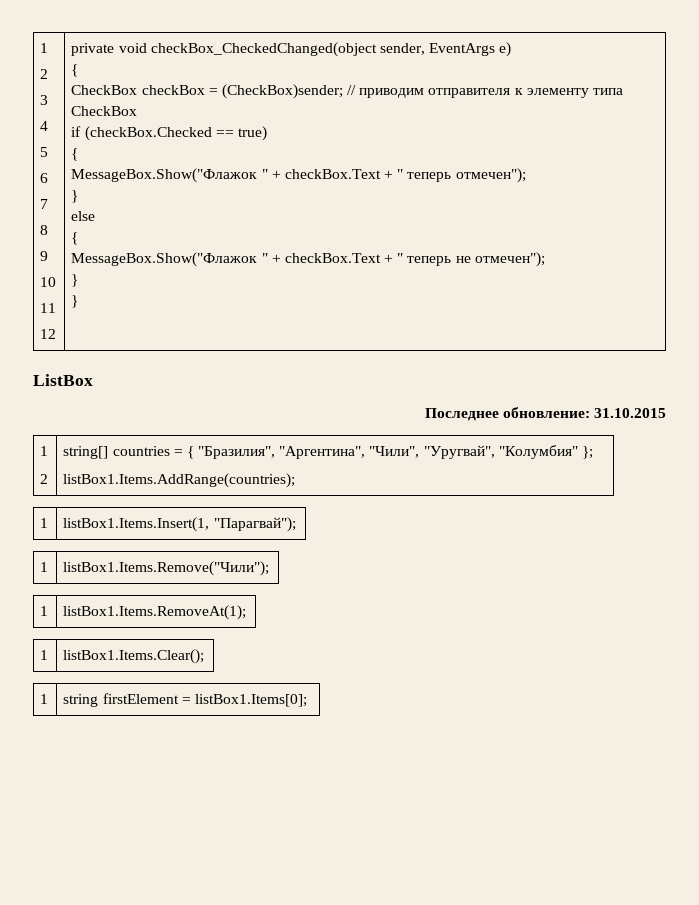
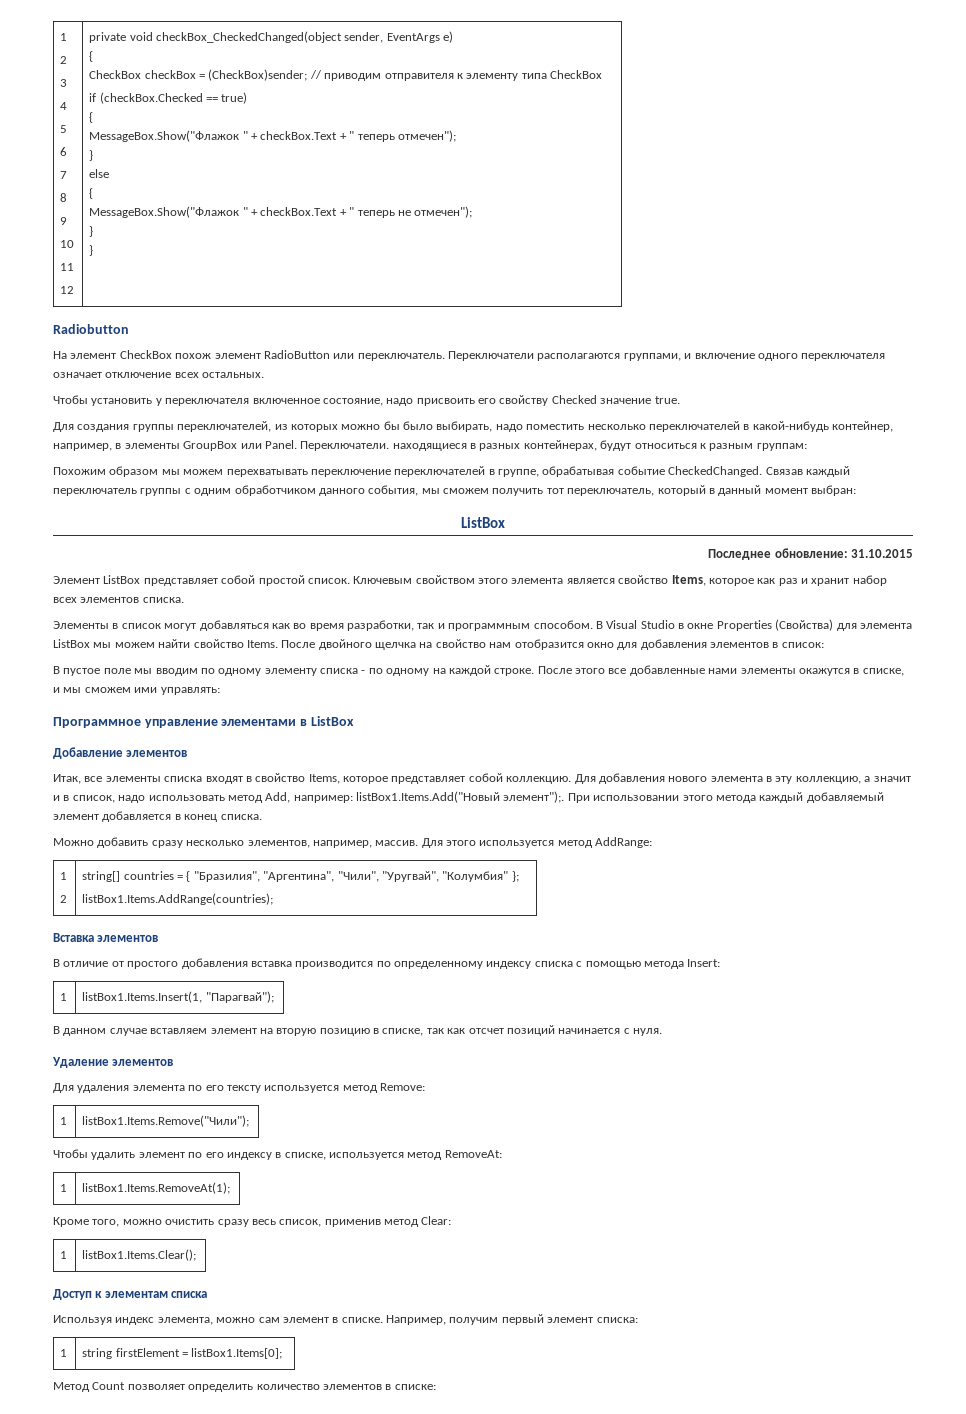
+ Radiobutton
+ На элемент CheckBox похож элемент RadioButton или переключатель. Переключатели располагаются группами, и включение одного переключателя означает отключение всех остальных.
+ Чтобы установить у переключателя включенное состояние, надо присвоить его свойству Checked значение true.
+ Для создания группы переключателей, из которых можно бы было выбирать, надо поместить несколько переключателей в какой-нибудь контейнер, например, в элементы GroupBox или Panel. Переключатели. находящиеся в разных контейнерах, будут относиться к разным группам:
+ Похожим образом мы можем перехватывать переключение переключателей в группе, обрабатывая событие CheckedChanged. Связав каждый переключатель группы с одним обработчиком данного события, мы сможем получить тот переключатель, который в данный момент выбран:
  ListBox
  Последнее обновление: 31.10.2015
+ Элемент ListBox представляет собой простой список. Ключевым свойством этого элемента является свойство Items, которое как раз и хранит набор всех элементов списка.
+ Элементы в список могут добавляться как во время разработки, так и программным способом. В Visual Studio в окне Properties (Свойства) для элемента ListBox мы можем найти свойство Items. После двойного щелчка на свойство нам отобразится окно для добавления элементов в список:
+ В пустое поле мы вводим по одному элементу списка - по одному на каждой строке. После этого все добавленные нами элементы окажутся в списке, и мы сможем ими управлять:
+ Программное управление элементами в ListBox
+ Добавление элементов
+ Итак, все элементы списка входят в свойство Items, которое представляет собой коллекцию. Для добавления нового элемента в эту коллекцию, а значит и в список, надо использовать метод Add, например: listBox1.Items.Add("Новый элемент");. При использовании этого метода каждый добавляемый элемент добавляется в конец списка.
+ Можно добавить сразу несколько элементов, например, массив. Для этого используется метод AddRange:
+ Вставка элементов
+ В отличие от простого добавления вставка производится по определенному индексу списка с помощью метода Insert:
  1 | listBox1.Items.Insert(1, "Парагвай");
+ В данном случае вставляем элемент на вторую позицию в списке, так как отсчет позиций начинается с нуля.
+ Удаление элементов
+ Для удаления элемента по его тексту используется метод Remove:
  1 | listBox1.Items.Remove("Чили");
+ Чтобы удалить элемент по его индексу в списке, используется метод RemoveAt:
  1 | listBox1.Items.RemoveAt(1);
+ Кроме того, можно очистить сразу весь список, применив метод Clear:
  1 | listBox1.Items.Clear();
+ Доступ к элементам списка
+ Используя индекс элемента, можно сам элемент в списке. Например, получим первый элемент списка:
+ Метод Count позволяет определить количество элементов в списке:

